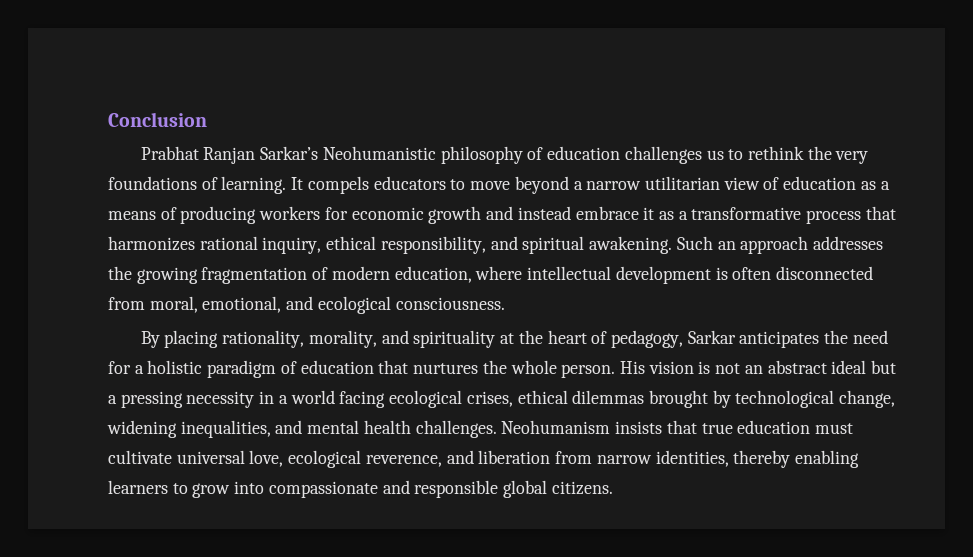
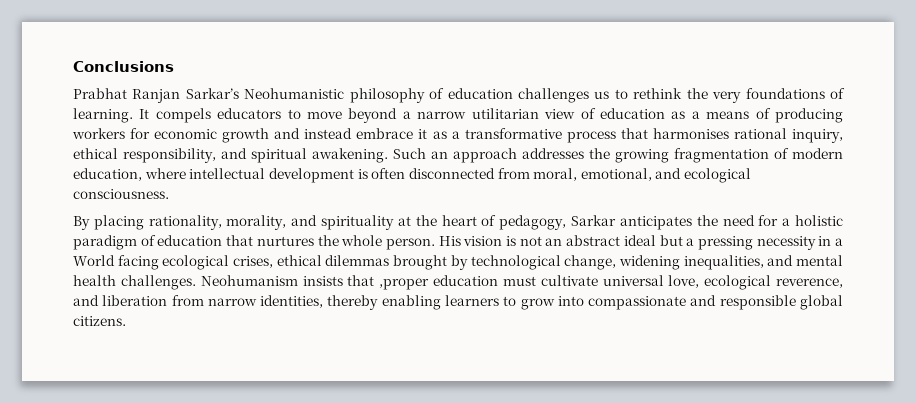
- Conclusion
+ Conclusions
- It compels educators to move beyond a narrow utilitarian view of education as a means of producing workers for economic growth and instead embrace it as a transformative process that harmonizes rational inquiry, ethical responsibility, and spiritual awakening.
+ It compels educators to move beyond a narrow utilitarian view of education as a means of producing workers for economic growth and instead embrace it as a transformative process that harmonises rational inquiry, ethical responsibility, and spiritual awakening.
- His vision is not an abstract ideal but a pressing necessity in a world facing ecological crises, ethical dilemmas brought by technological change, widening inequalities, and mental health challenges.
+ His vision is not an abstract ideal but a pressing necessity in a World facing ecological crises, ethical dilemmas brought by technological change, widening inequalities, and mental health challenges.
- Neohumanism insists that true education must cultivate universal love, ecological reverence, and liberation from narrow identities, thereby enabling learners to grow into compassionate and responsible global citizens.
+ Neohumanism insists that ,proper education must cultivate universal love, ecological reverence, and liberation from narrow identities, thereby enabling learners to grow into compassionate and responsible global citizens.

